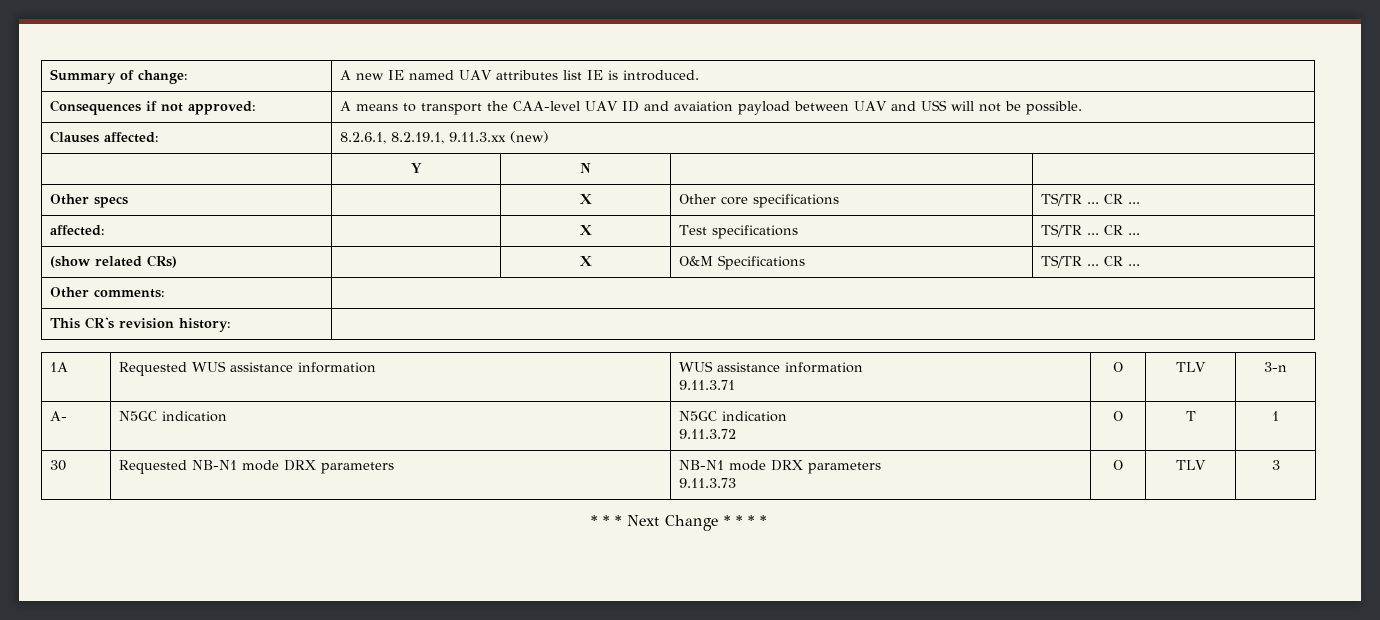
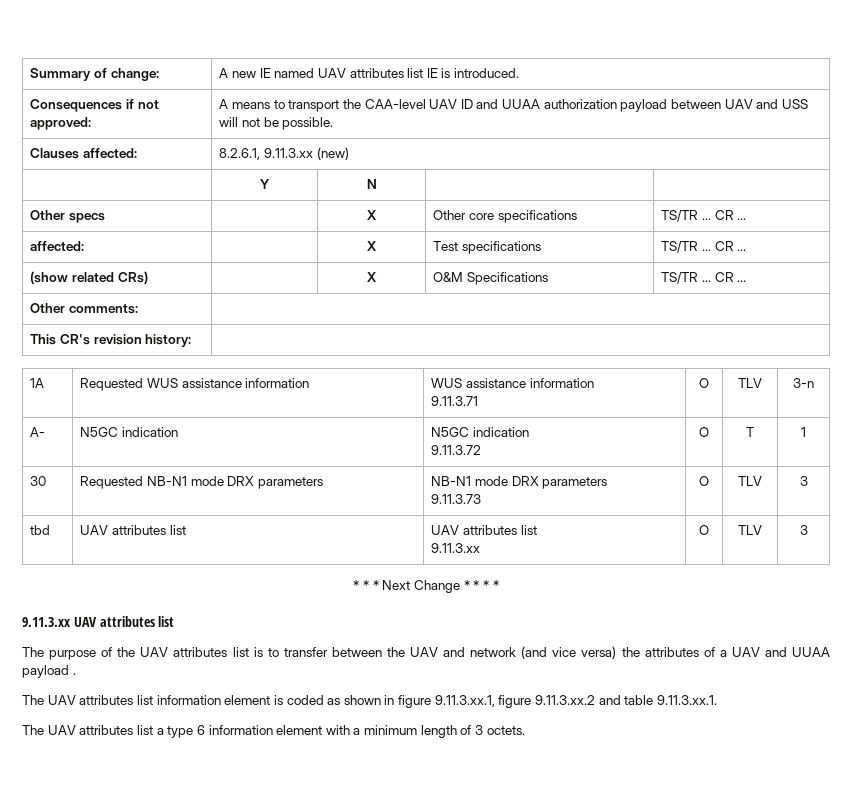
- Consequences if not approved: | A means to transport the CAA-level UAV ID and avaiation payload between UAV and USS will not be possible.
+ Consequences if not approved: | A means to transport the CAA-level UAV ID and UUAA authorization payload between UAV and USS will not be possible.
- Clauses affected: | 8.2.6.1, 8.2.19.1, 9.11.3.xx (new)
+ Clauses affected: | 8.2.6.1, 9.11.3.xx (new)
+ tbd | UAV attributes list | UAV attributes list
+ 9.11.3.xx | O | TLV | 3
+ 9.11.3.xx UAV attributes list
+ The purpose of the UAV attributes list is to transfer between the UAV and network (and vice versa) the attributes of a UAV and UUAA payload .
+ The UAV attributes list information element is coded as shown in figure 9.11.3.xx.1, figure 9.11.3.xx.2 and table 9.11.3.xx.1.
+ The UAV attributes list a type 6 information element with a minimum length of 3 octets.

